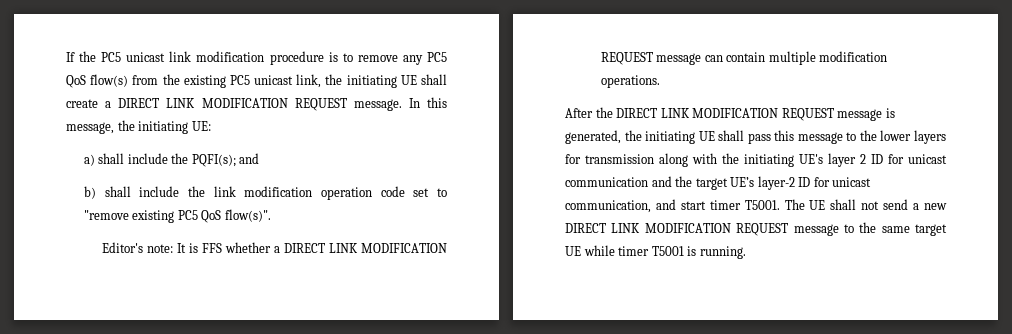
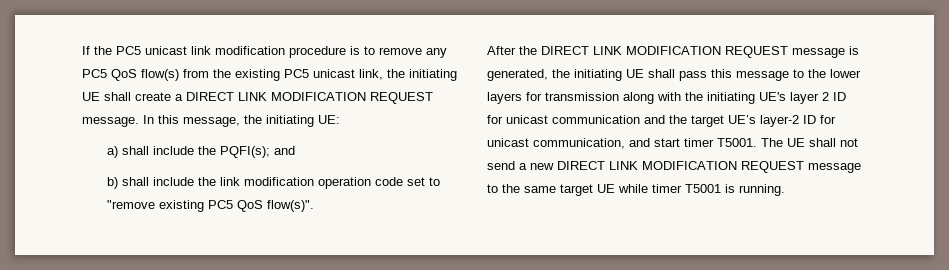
- Editor's note: It is FFS whether a DIRECT LINK MODIFICATION REQUEST message can contain multiple modification operations.

